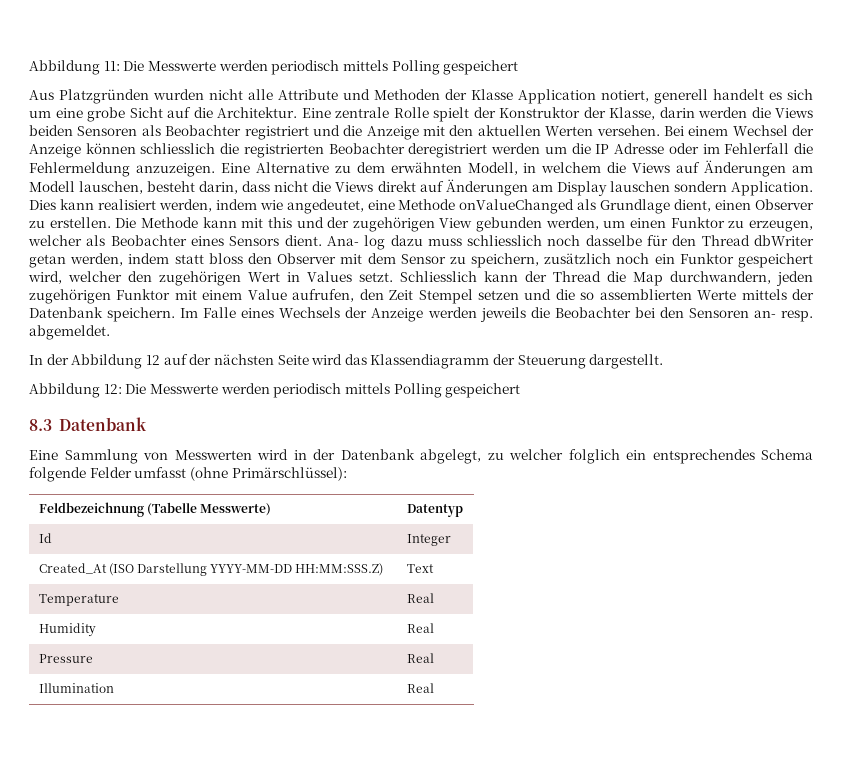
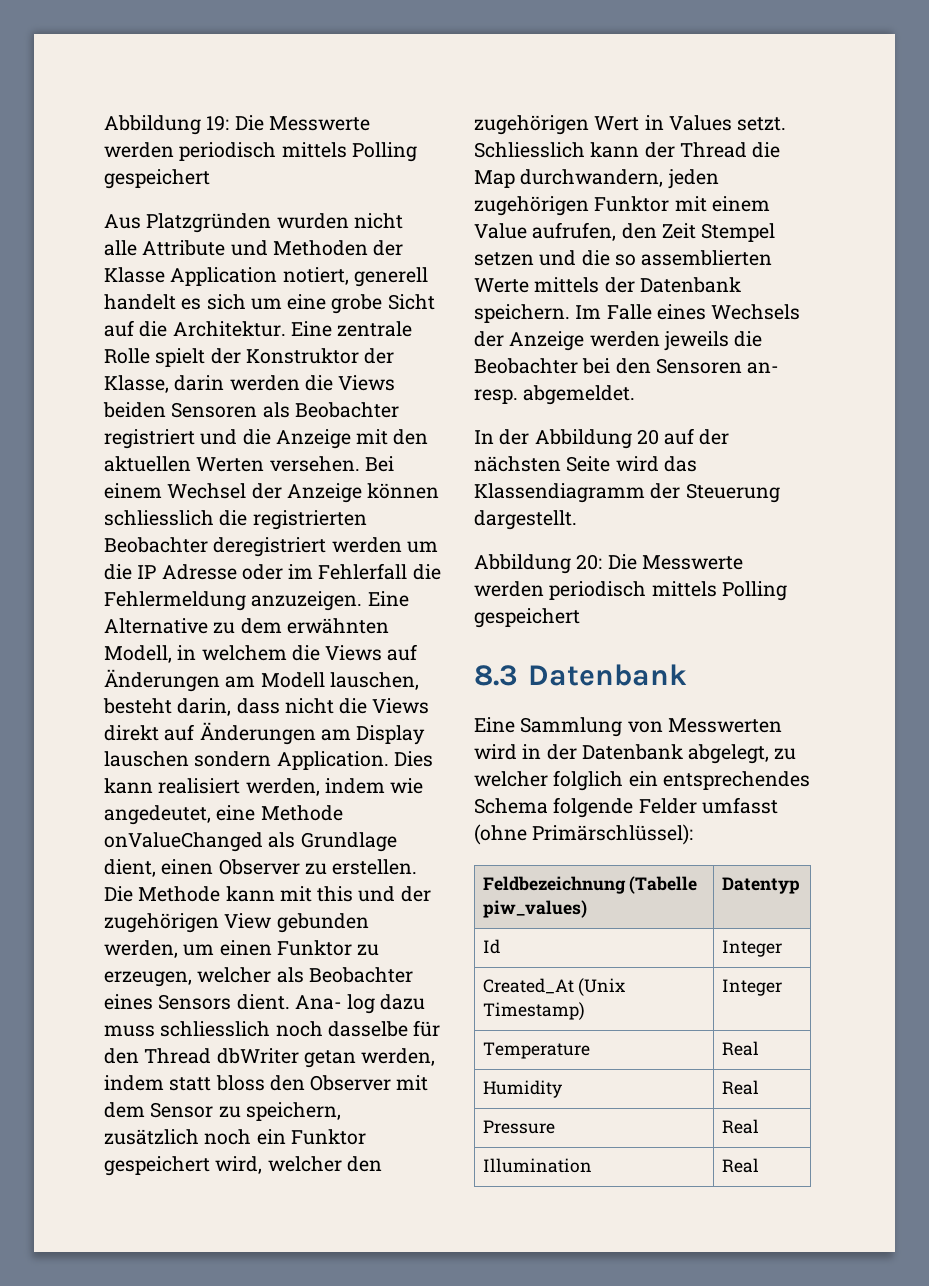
- Abbildung 11: Die Messwerte werden periodisch mittels Polling gespeichert
+ Abbildung 19: Die Messwerte werden periodisch mittels Polling gespeichert
- In der Abbildung 12 auf der nächsten Seite wird das Klassendiagramm der Steuerung dargestellt.
+ In der Abbildung 20 auf der nächsten Seite wird das Klassendiagramm der Steuerung dargestellt.
- Abbildung 12: Die Messwerte werden periodisch mittels Polling gespeichert
+ Abbildung 20: Die Messwerte werden periodisch mittels Polling gespeichert
- Feldbezeichnung (Tabelle Messwerte) | Datentyp
+ Feldbezeichnung (Tabelle piw_values) | Datentyp
- Created_At (ISO Darstellung YYYY-MM-DD HH:MM:SSS.Z) | Text
+ Created_At (Unix Timestamp) | Integer

